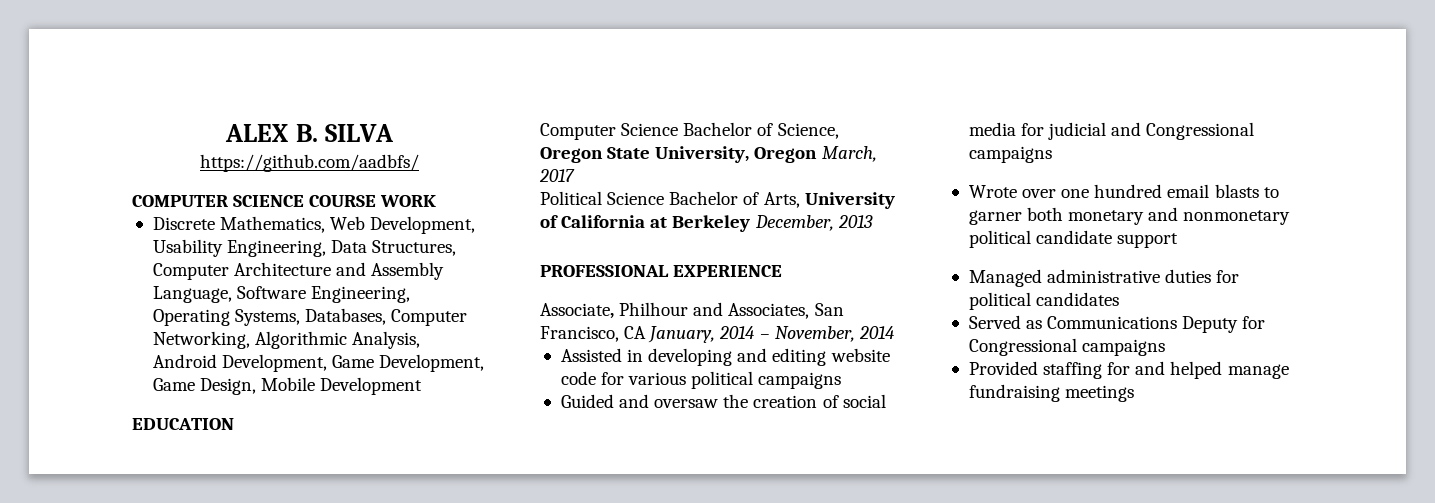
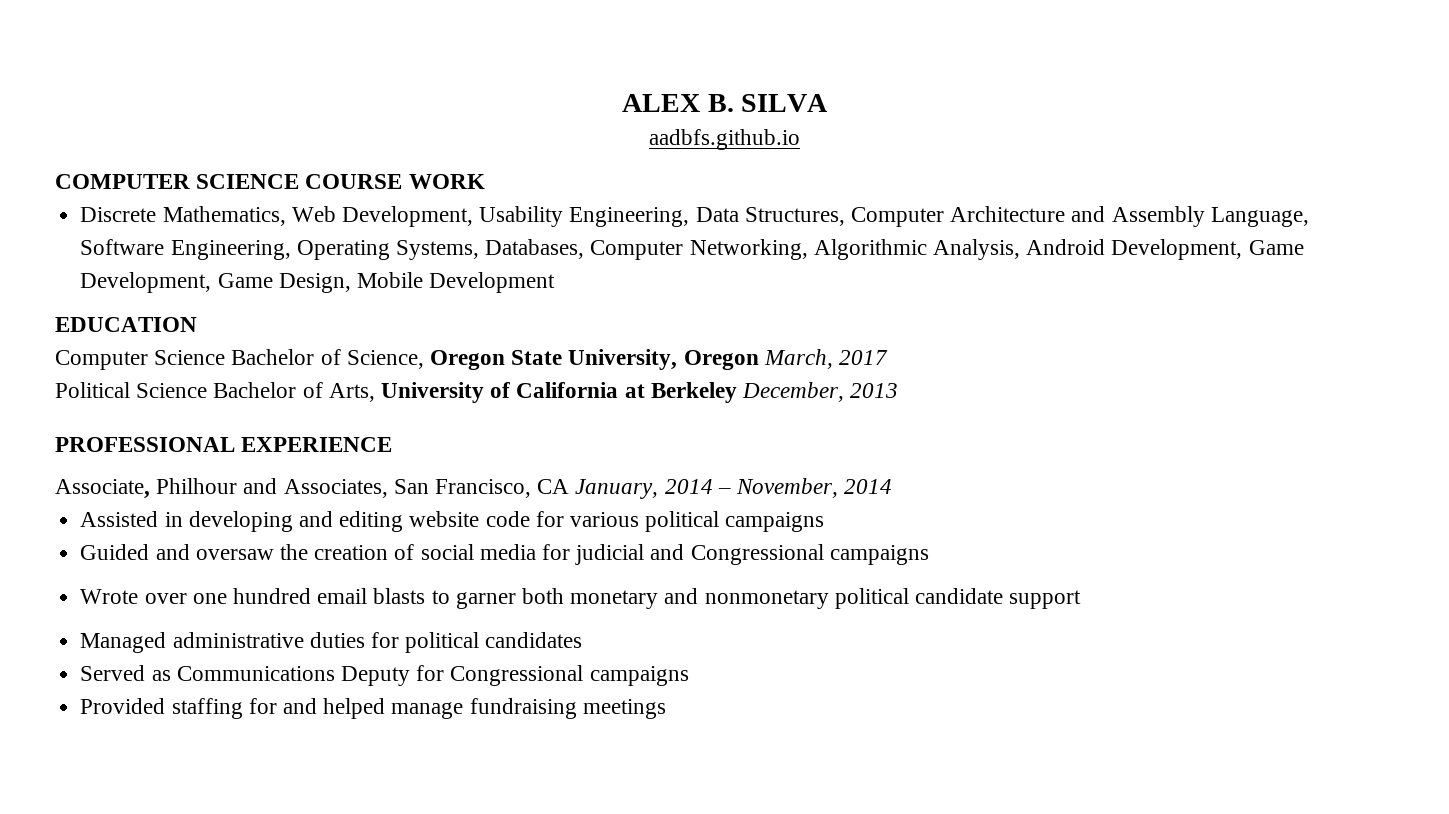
- https://github.com/aadbfs/
+ aadbfs.github.io

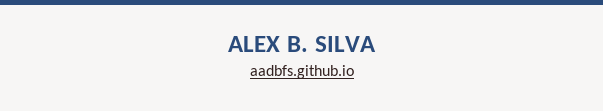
- COMPUTER SCIENCE COURSE WORK
- Discrete Mathematics, Web Development, Usability Engineering, Data Structures, Computer Architecture and Assembly Language, Software Engineering, Operating Systems, Databases, Computer Networking, Algorithmic Analysis, Android Development, Game Development, Game Design, Mobile Development
- EDUCATION
- Computer Science Bachelor of Science, Oregon State University, Oregon March, 2017
- Political Science Bachelor of Arts, University of California at Berkeley December, 2013
- PROFESSIONAL EXPERIENCE
- Associate, Philhour and Associates, San Francisco, CA January, 2014 – November, 2014
- Assisted in developing and editing website code for various political campaigns
- Guided and oversaw the creation of social media for judicial and Congressional campaigns
- Wrote over one hundred email blasts to garner both monetary and nonmonetary political candidate support
- Managed administrative duties for political candidates
- Served as Communications Deputy for Congressional campaigns
- Provided staffing for and helped manage fundraising meetings

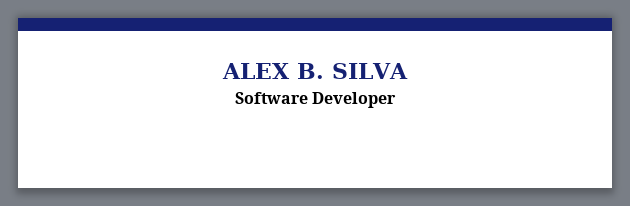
- aadbfs.github.io
+ Software Developer

